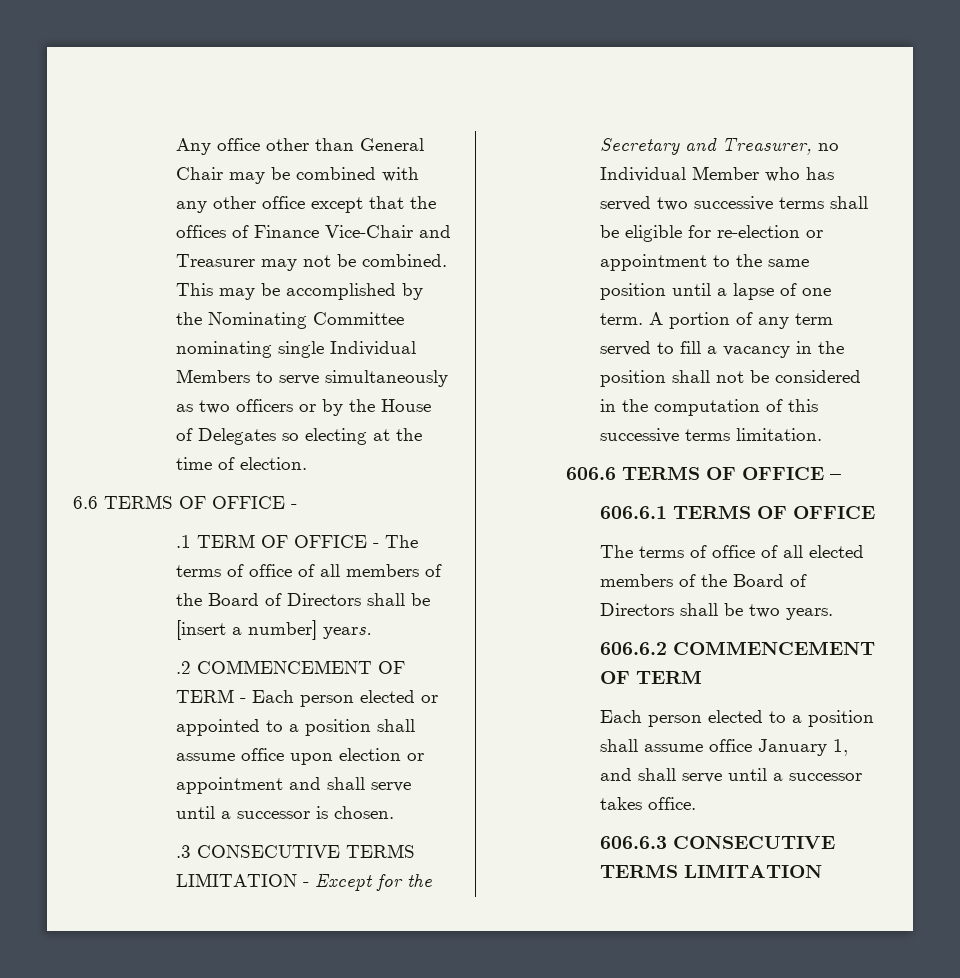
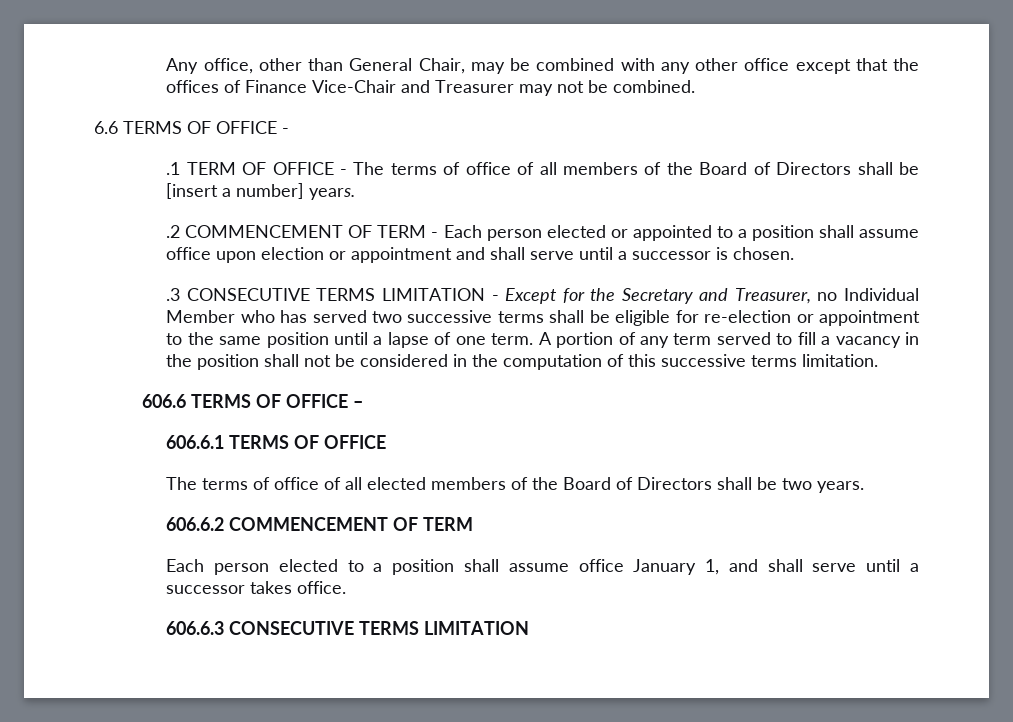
- Any office other than General Chair may be combined with any other office except that the offices of Finance Vice-Chair and Treasurer may not be combined. This may be accomplished by the Nominating Committee nominating single Individual Members to serve simultaneously as two officers or by the House of Delegates so electing at the time of election.
+ Any office, other than General Chair, may be combined with any other office except that the offices of Finance Vice-Chair and Treasurer may not be combined.

